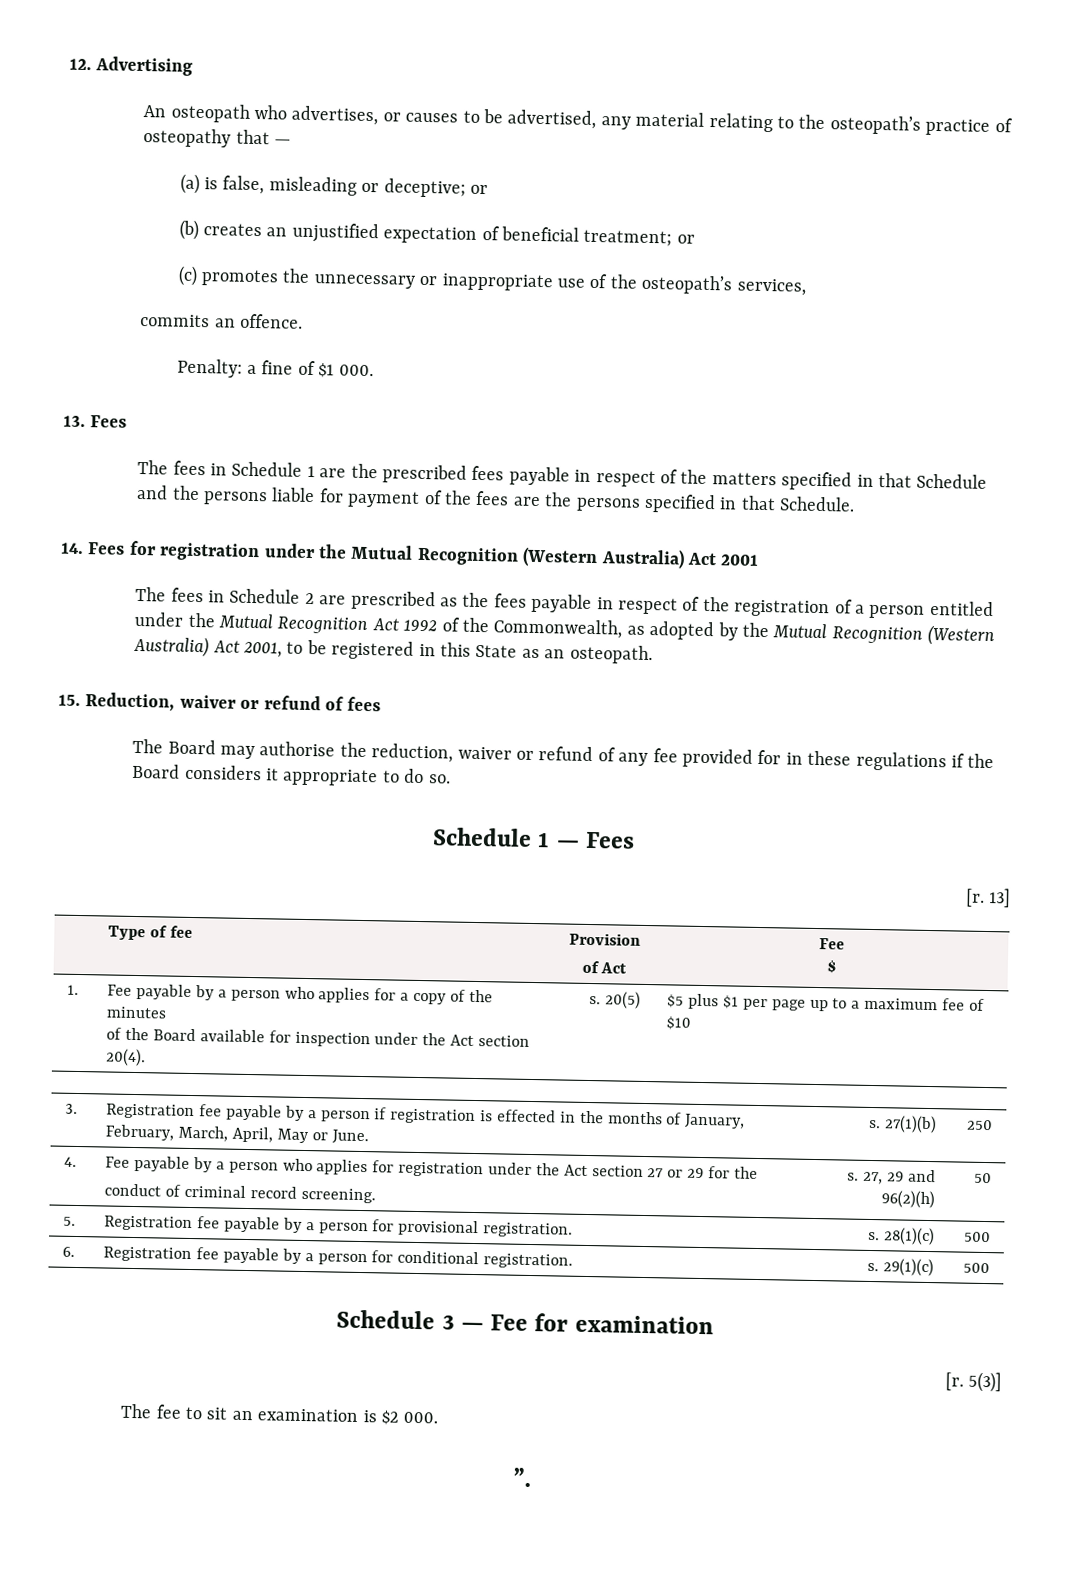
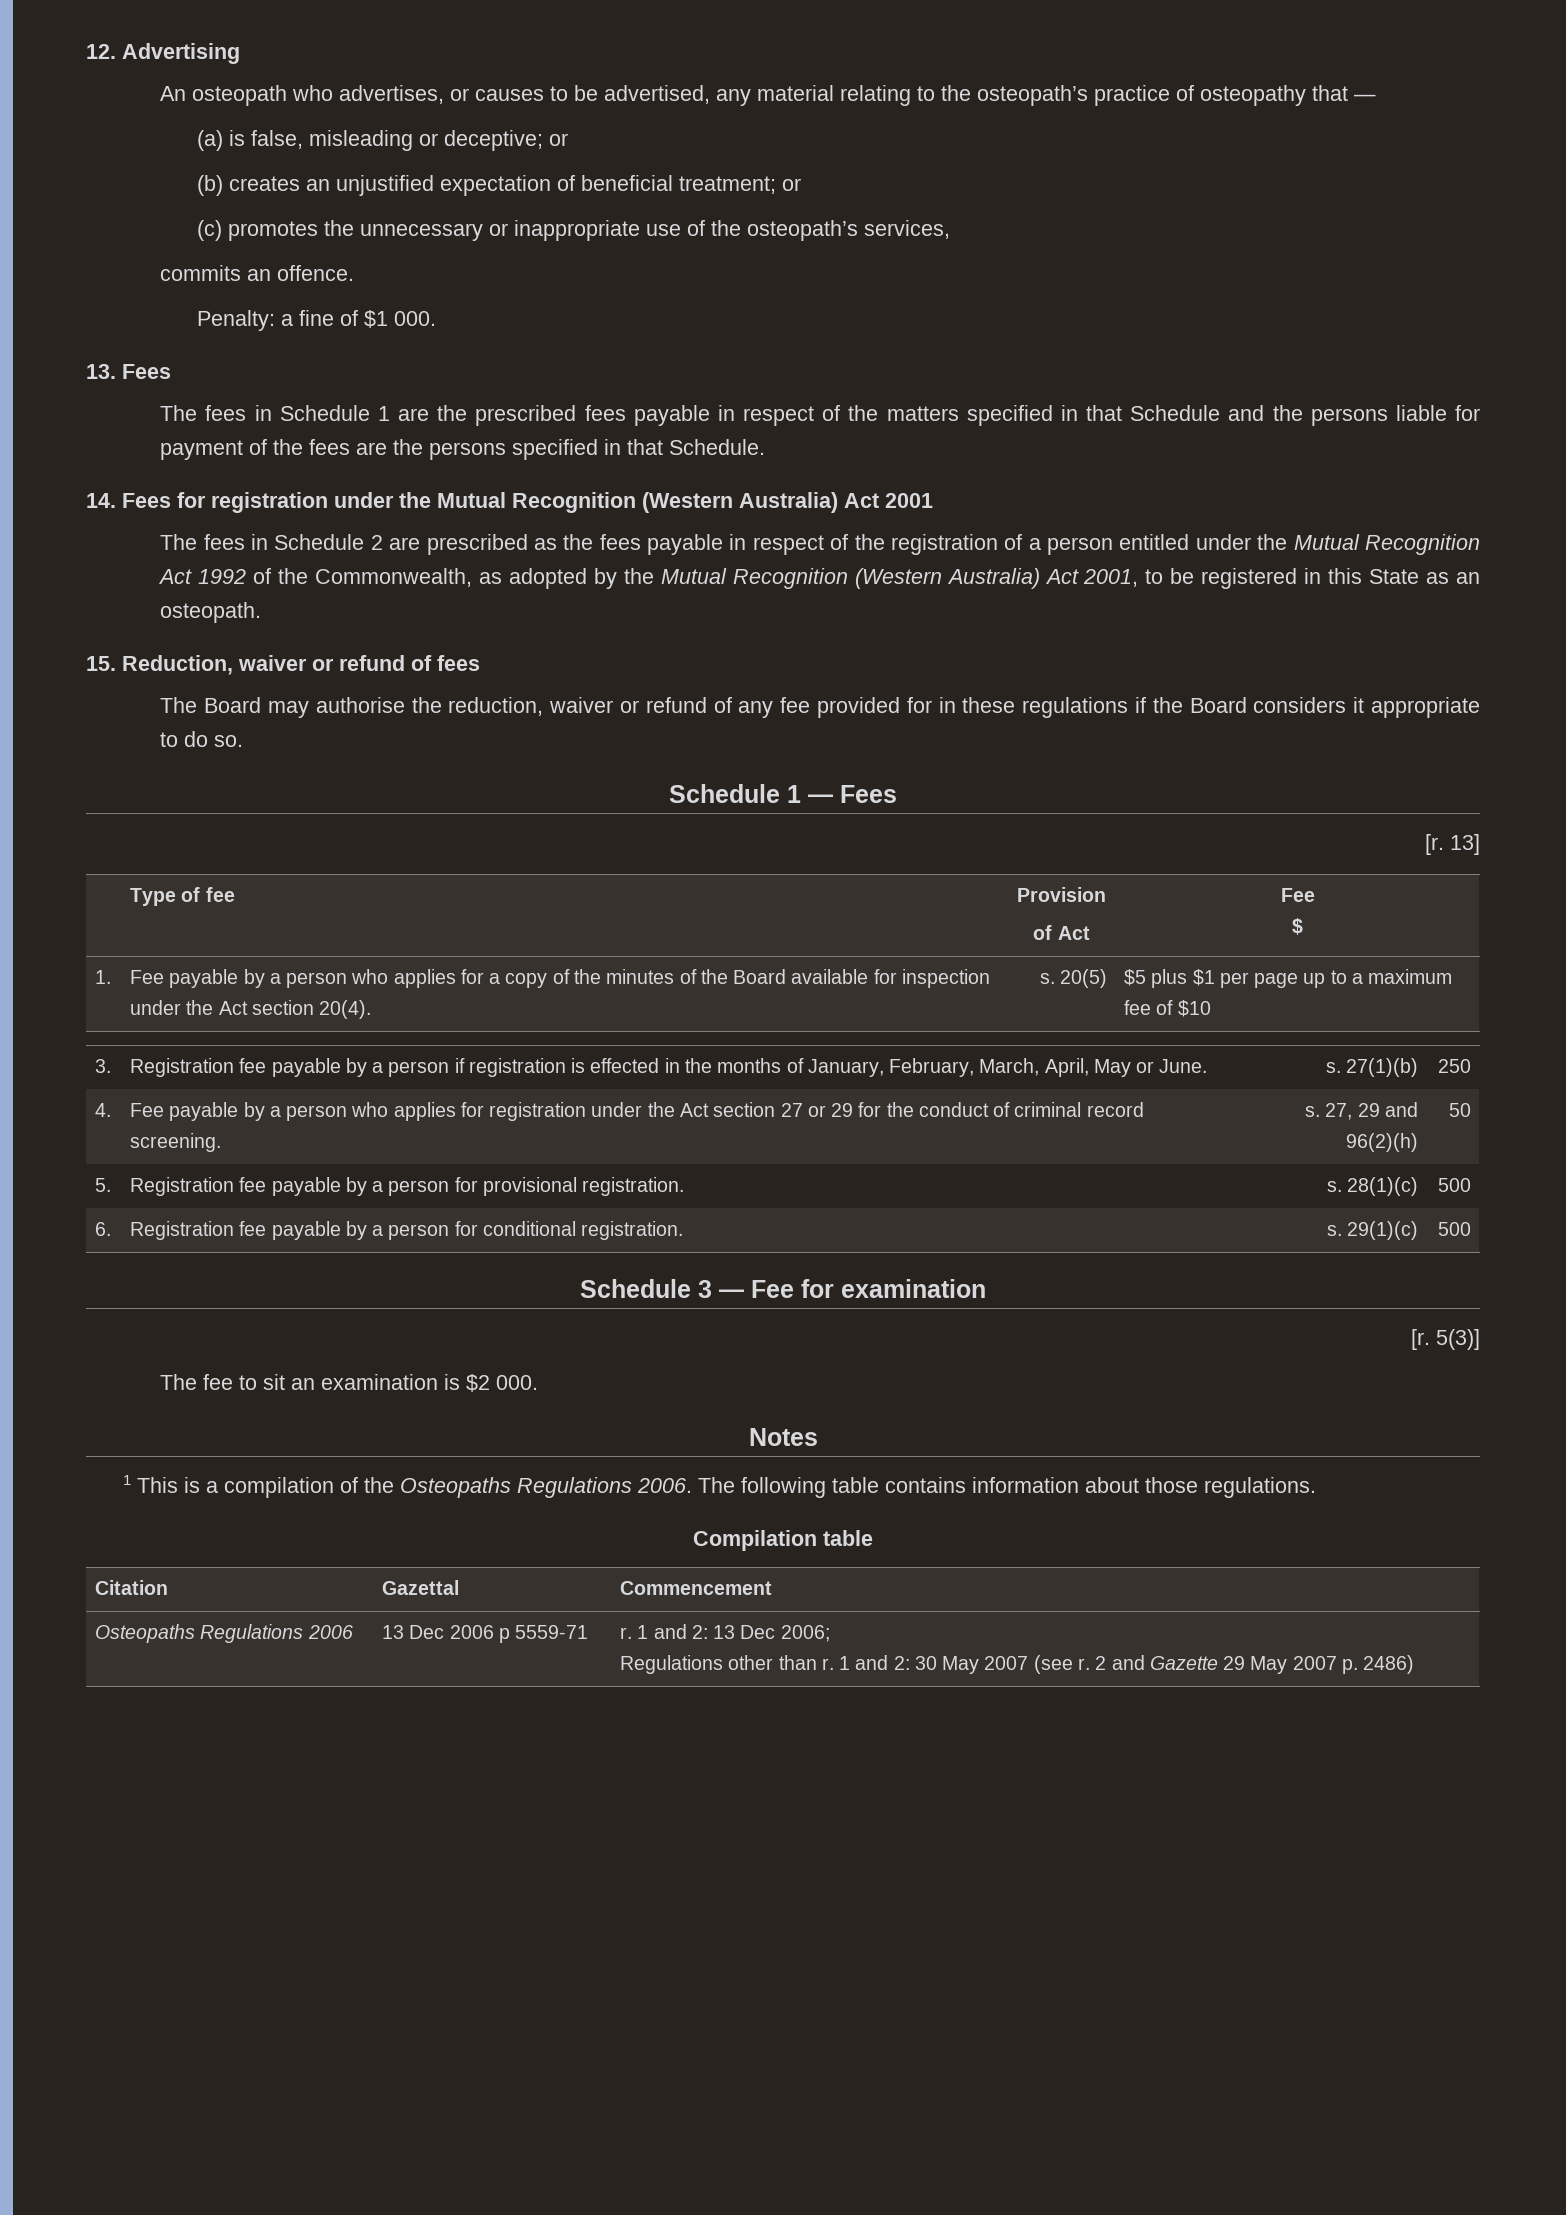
- 1. | Fee payable by a person who applies for a copy of the minutes
- of the Board available for inspection under the Act section 20(4). | s. 20(5) | $5 plus $1 per page up to a maximum fee of $10
+ 1. | Fee payable by a person who applies for a copy of the minutes of the Board available for inspection under the Act section 20(4). | s. 20(5) | $5 plus $1 per page up to a maximum fee of $10
- 4. | Fee payable by a person who applies for registration under the Act section 27 or 29 for the
- conduct of criminal record screening. | s. 27, 29 and 96(2)(h) | 50
+ 4. | Fee payable by a person who applies for registration under the Act section 27 or 29 for the conduct of criminal record screening. | s. 27, 29 and 96(2)(h) | 50
- ”.
+ Notes
+ 1 This is a compilation of the Osteopaths Regulations 2006. The following table contains information about those regulations.
+ Compilation table
+ Citation | Gazettal | Commencement
+ Osteopaths Regulations 2006 | 13 Dec 2006 p 5559-71 | r. 1 and 2: 13 Dec 2006;
+ Regulations other than r. 1 and 2: 30 May 2007 (see r. 2 and Gazette 29 May 2007 p. 2486)

